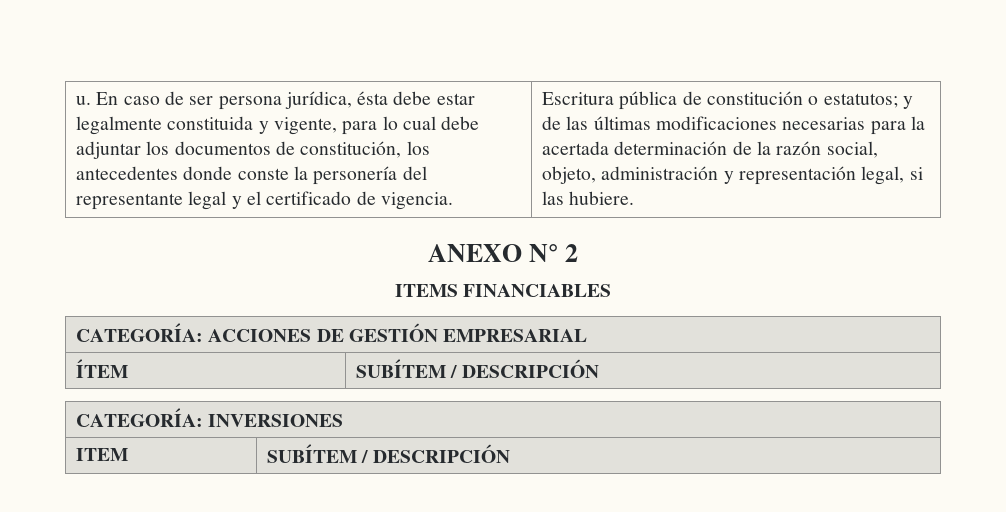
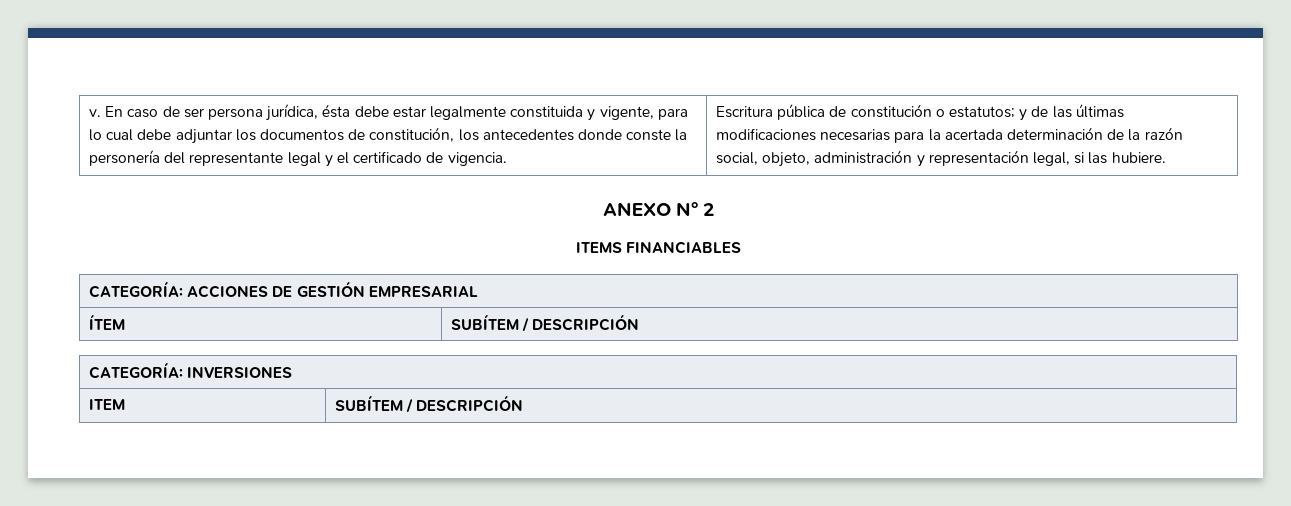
- u.
+ v.

